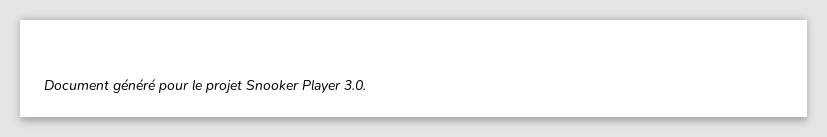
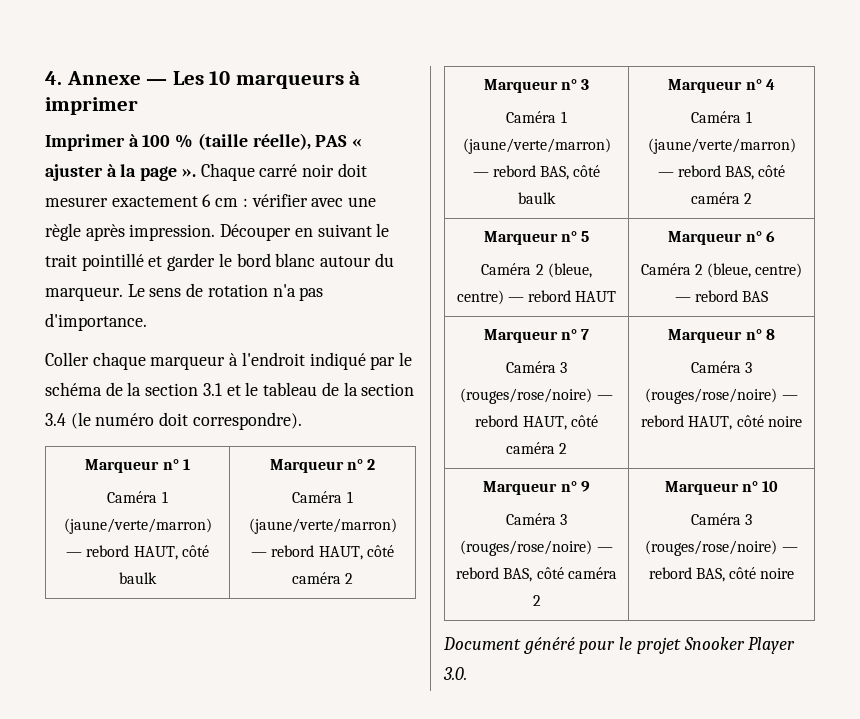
+ 4. Annexe — Les 10 marqueurs à imprimer
+ Imprimer à 100 % (taille réelle), PAS « ajuster à la page ». Chaque carré noir doit mesurer exactement 6 cm : vérifier avec une règle après impression. Découper en suivant le trait pointillé et garder le bord blanc autour du marqueur. Le sens de rotation n'a pas d'importance.
+ Coller chaque marqueur à l'endroit indiqué par le schéma de la section 3.1 et le tableau de la section 3.4 (le numéro doit correspondre).
+ Marqueur n° 1
+ Caméra 1 (jaune/verte/marron) — rebord HAUT, côté baulk | Marqueur n° 2
+ Caméra 1 (jaune/verte/marron) — rebord HAUT, côté caméra 2
+ Marqueur n° 3
+ Caméra 1 (jaune/verte/marron) — rebord BAS, côté baulk | Marqueur n° 4
+ Caméra 1 (jaune/verte/marron) — rebord BAS, côté caméra 2
+ Marqueur n° 5
+ Caméra 2 (bleue, centre) — rebord HAUT | Marqueur n° 6
+ Caméra 2 (bleue, centre) — rebord BAS
+ Marqueur n° 7
+ Caméra 3 (rouges/rose/noire) — rebord HAUT, côté caméra 2 | Marqueur n° 8
+ Caméra 3 (rouges/rose/noire) — rebord HAUT, côté noire
+ Marqueur n° 9
+ Caméra 3 (rouges/rose/noire) — rebord BAS, côté caméra 2 | Marqueur n° 10
+ Caméra 3 (rouges/rose/noire) — rebord BAS, côté noire

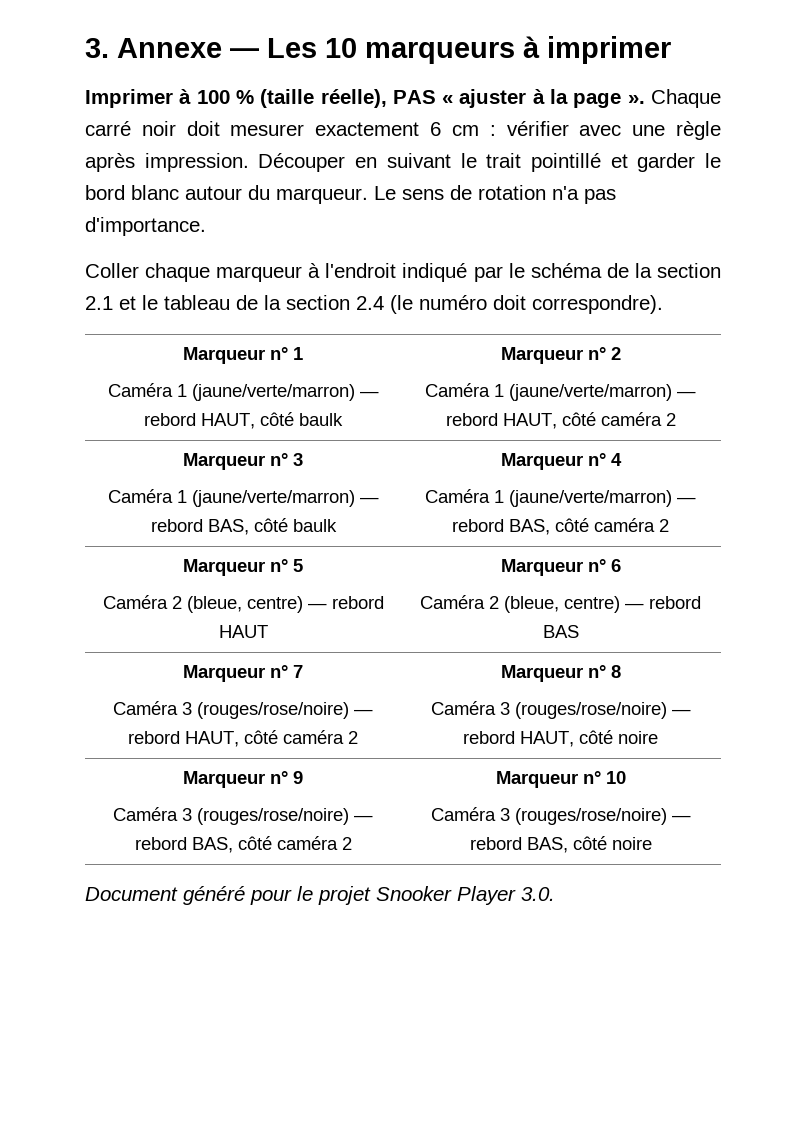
- 4. Annexe — Les 10 marqueurs à imprimer
+ 3. Annexe — Les 10 marqueurs à imprimer
- Coller chaque marqueur à l'endroit indiqué par le schéma de la section 3.1 et le tableau de la section 3.4 (le numéro doit correspondre).
+ Coller chaque marqueur à l'endroit indiqué par le schéma de la section 2.1 et le tableau de la section 2.4 (le numéro doit correspondre).

